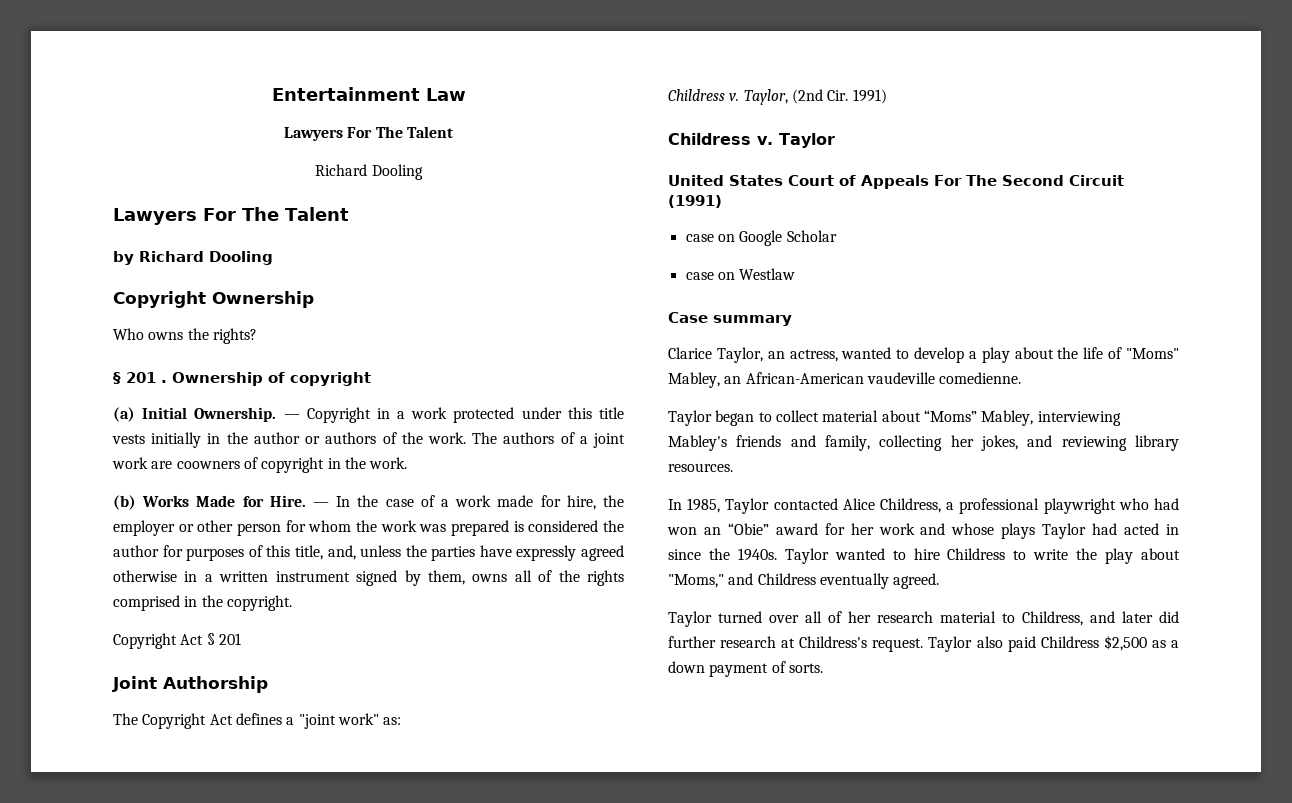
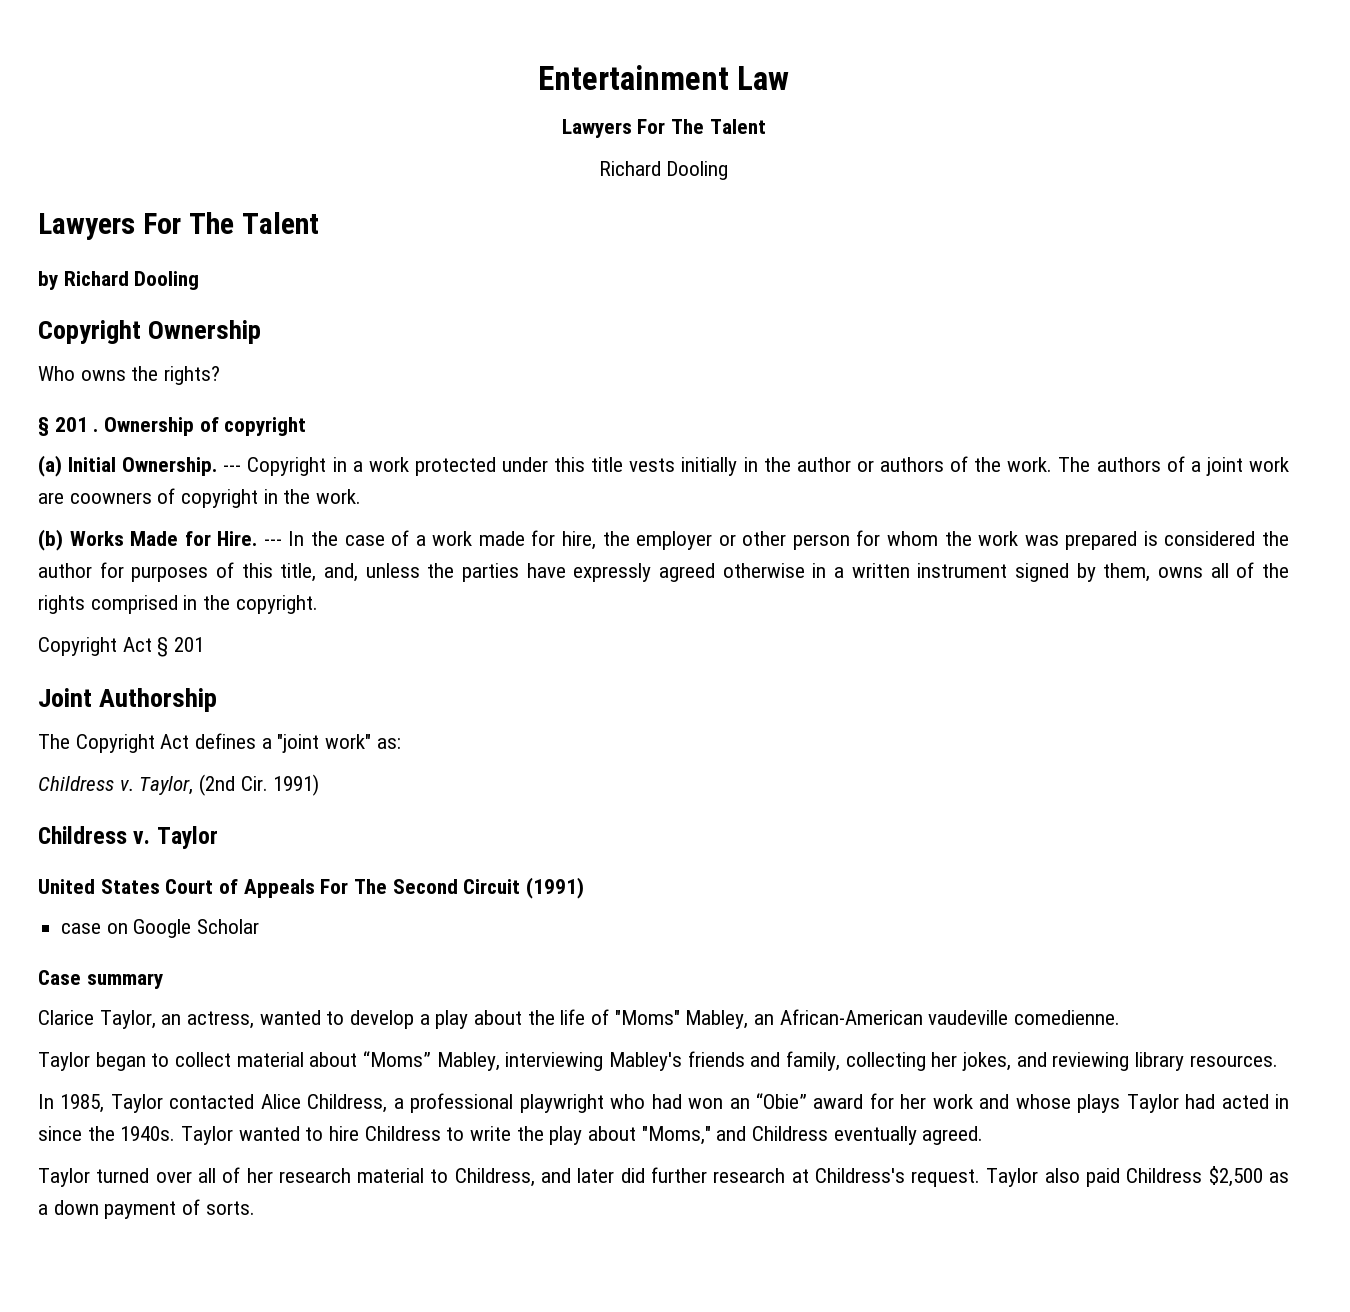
- — Copyright in a work protected under this title vests initially in the author or authors of the work.
+ --- Copyright in a work protected under this title vests initially in the author or authors of the work.
- — In the case of a work made for hire, the employer or other person for whom the work was prepared is considered the author for purposes of this title, and, unless the parties have expressly agreed otherwise in a written instrument signed by them, owns all of the rights comprised in the copyright.
+ --- In the case of a work made for hire, the employer or other person for whom the work was prepared is considered the author for purposes of this title, and, unless the parties have expressly agreed otherwise in a written instrument signed by them, owns all of the rights comprised in the copyright.
- case on Westlaw

